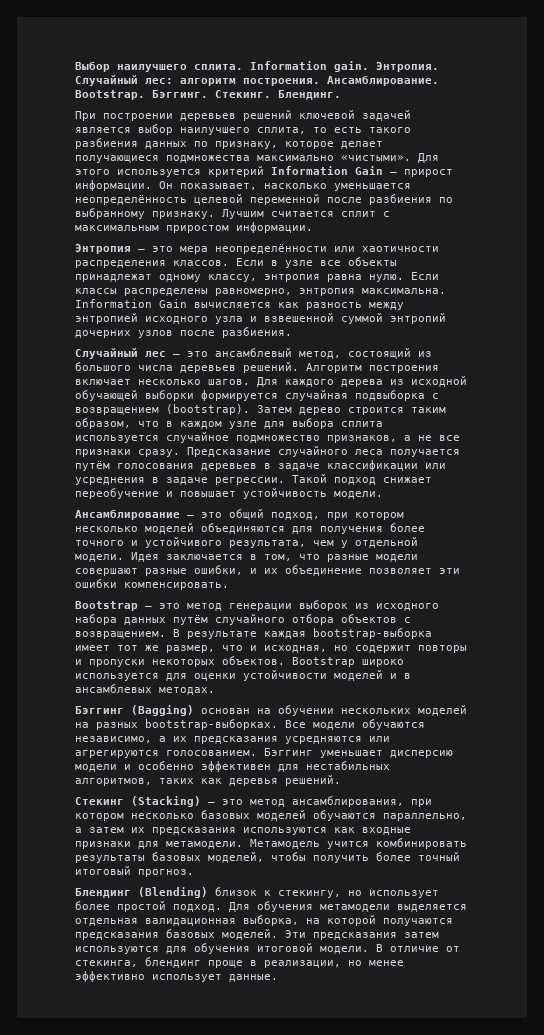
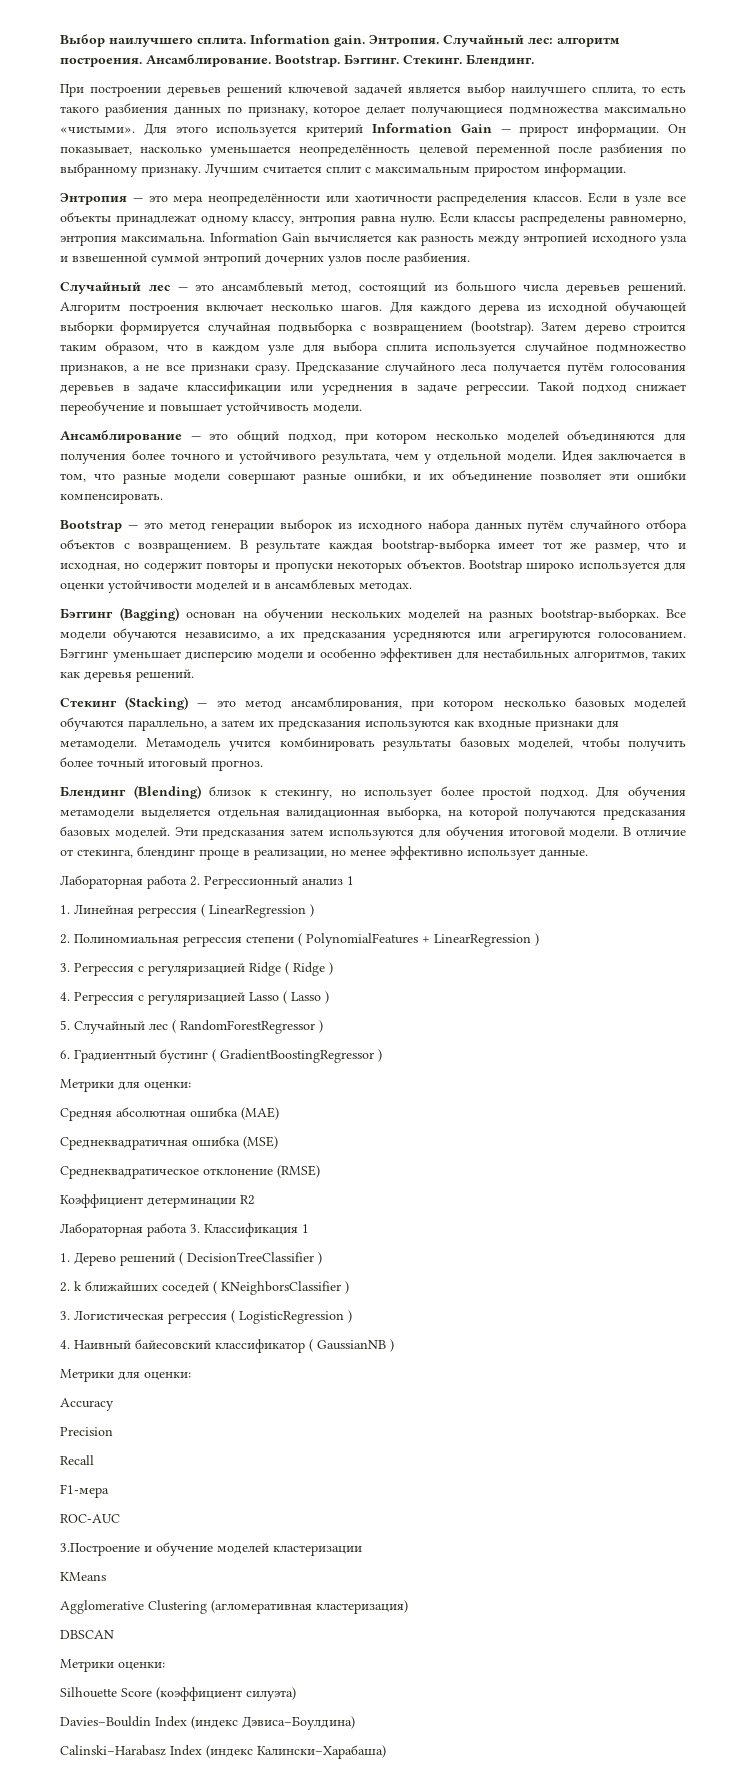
+ Лабораторная работа 2. Регрессионный анализ 1
+ 1. Линейная регрессия ( LinearRegression )
+ 2. Полиномиальная регрессия степени ( PolynomialFeatures + LinearRegression )
+ 3. Регрессия с регуляризацией Ridge ( Ridge )
+ 4. Регрессия с регуляризацией Lasso ( Lasso )
+ 5. Случайный лес ( RandomForestRegressor )
+ 6. Градиентный бустинг ( GradientBoostingRegressor )
+ Метрики для оценки:
+ Средняя абсолютная ошибка (MAE)
+ Среднеквадратичная ошибка (MSE)
+ Среднеквадратическое отклонение (RMSE)
+ Коэффициент детерминации R2
+ Лабораторная работа 3. Классификация 1
+ 1. Дерево решений ( DecisionTreeClassifier )
+ 2. k ближайших соседей ( KNeighborsClassifier )
+ 3. Логистическая регрессия ( LogisticRegression )
+ 4. Наивный байесовский классификатор ( GaussianNB )
+ Метрики для оценки:
+ Accuracy
+ Precision
+ Recall
+ F1-мера
+ ROC-AUC
+ 3.Построение и обучение моделей кластеризации
+ KMeans
+ Agglomerative Clustering (агломеративная кластеризация)
+ DBSCAN
+ Метрики оценки:
+ Silhouette Score (коэффициент силуэта)
+ Davies–Bouldin Index (индекс Дэвиса–Боулдина)
+ Calinski–Harabasz Index (индекс Калински–Харабаша)

